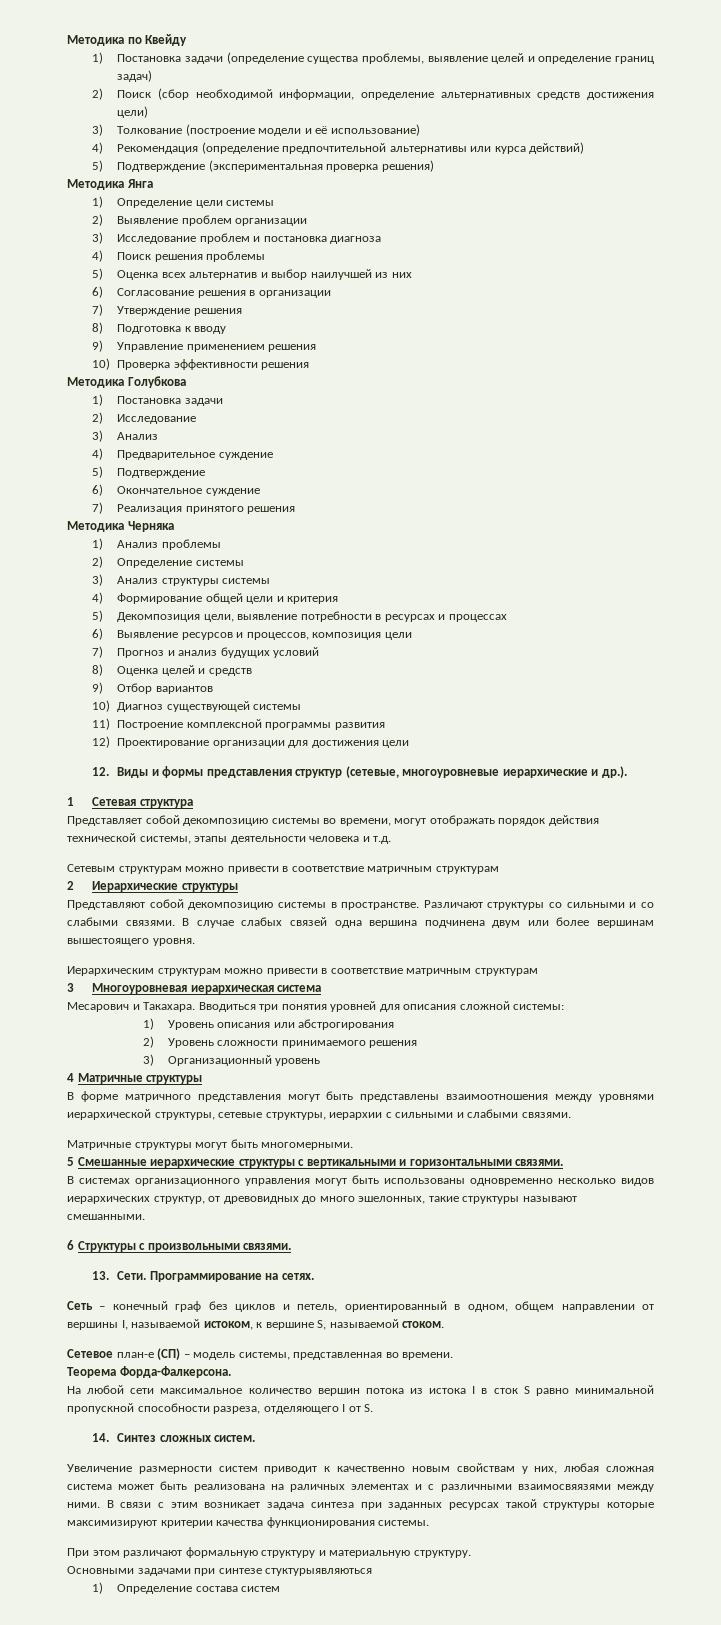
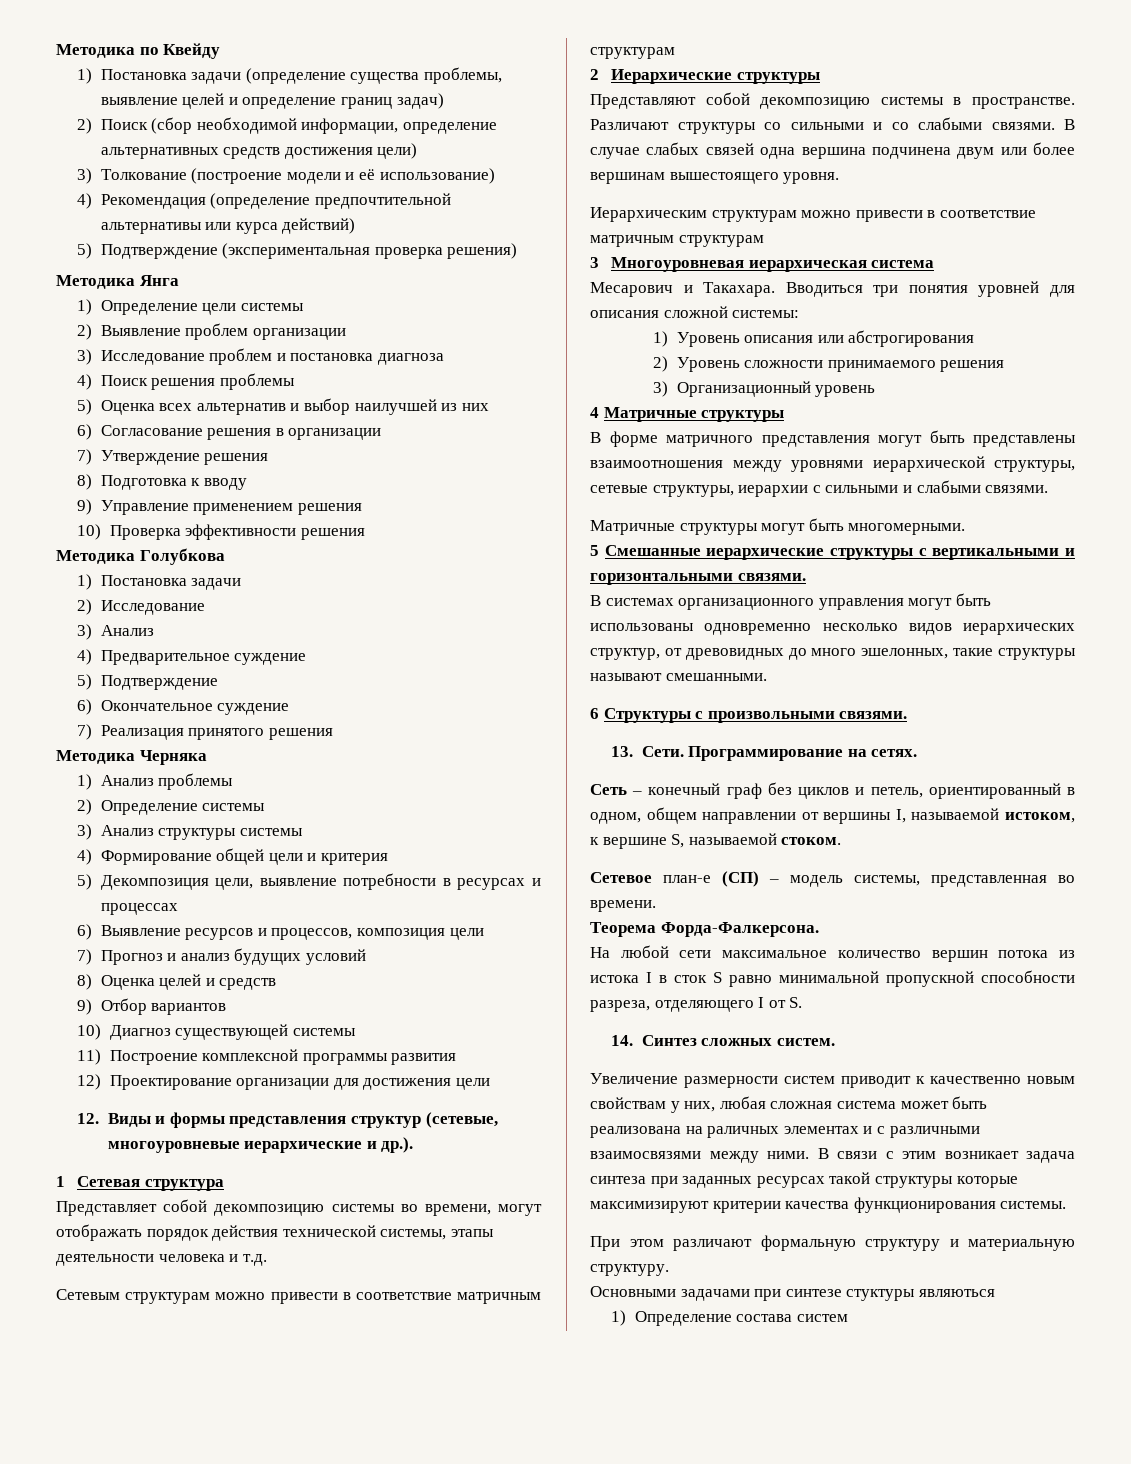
- Увеличение размерности систем приводит к качественно новым свойствам у них, любая сложная система может быть реализована на раличных элементах и с различными взаимосвяязями между ними.
+ Увеличение размерности систем приводит к качественно новым свойствам у них, любая сложная система может быть реализована на раличных элементах и с различными взаимосвязями между ними.
- Основными задачами при синтезе стуктурыявляються
+ Основными задачами при синтезе стуктуры являються

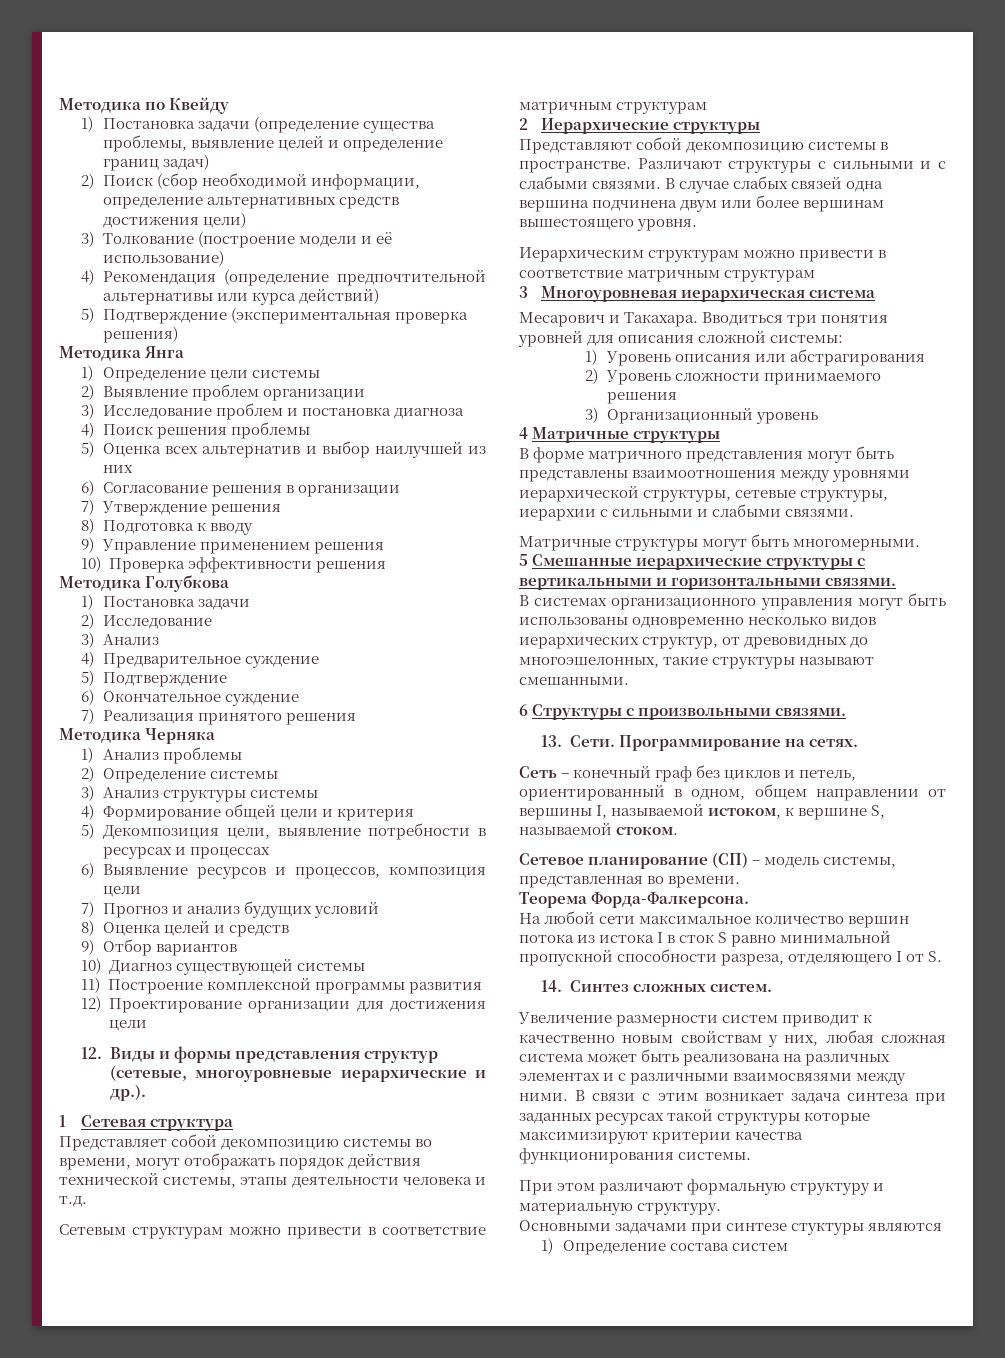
- Различают структуры со сильными и со слабыми связями.
+ Различают структуры с сильными и с слабыми связями.
- 1) Уровень описания или абстрогирования
+ 1) Уровень описания или абстрагирования
- В системах организационного управления могут быть использованы одновременно несколько видов иерархических структур, от древовидных до много эшелонных, такие структуры называют смешанными.
+ В системах организационного управления могут быть использованы одновременно несколько видов иерархических структур, от древовидных до многоэшелонных, такие структуры называют смешанными.
- Сетевое план-е (СП) – модель системы, представленная во времени.
+ Сетевое планирование (СП) – модель системы, представленная во времени.
- Увеличение размерности систем приводит к качественно новым свойствам у них, любая сложная система может быть реализована на раличных элементах и с различными взаимосвязями между ними.
+ Увеличение размерности систем приводит к качественно новым свойствам у них, любая сложная система может быть реализована на различных элементах и с различными взаимосвязями между ними.
- Основными задачами при синтезе стуктуры являються
+ Основными задачами при синтезе стуктуры являются

